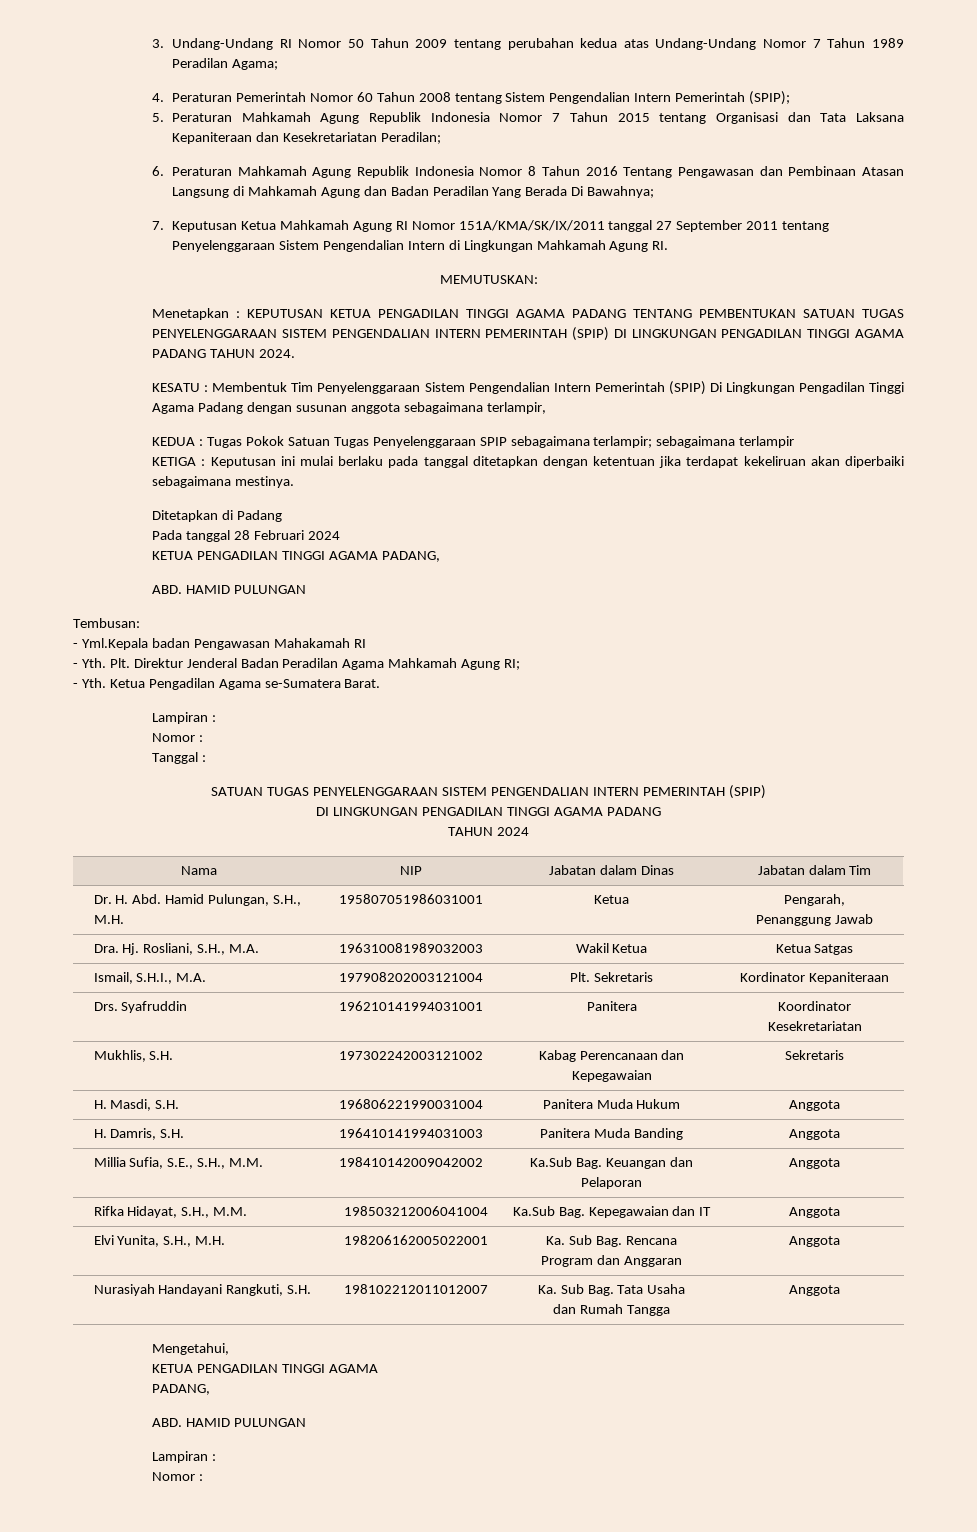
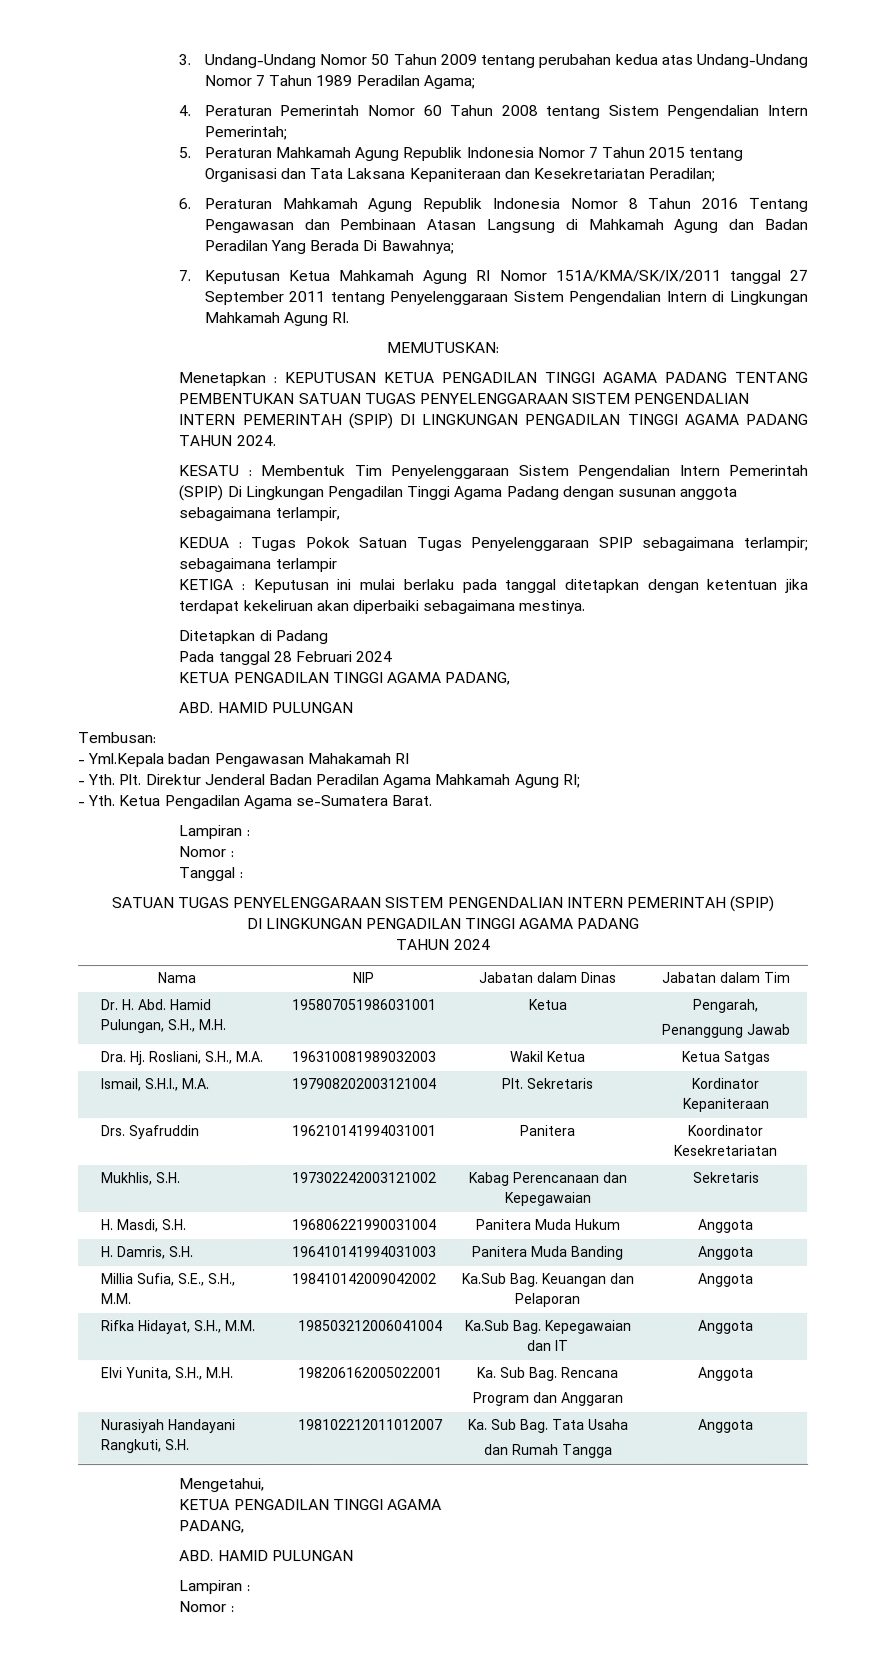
- 3. Undang-Undang RI Nomor 50 Tahun 2009 tentang perubahan kedua atas Undang-Undang Nomor 7 Tahun 1989 Peradilan Agama;
+ 3. Undang-Undang Nomor 50 Tahun 2009 tentang perubahan kedua atas Undang-Undang Nomor 7 Tahun 1989 Peradilan Agama;
- 4. Peraturan Pemerintah Nomor 60 Tahun 2008 tentang Sistem Pengendalian Intern Pemerintah (SPIP);
+ 4. Peraturan Pemerintah Nomor 60 Tahun 2008 tentang Sistem Pengendalian Intern Pemerintah;

